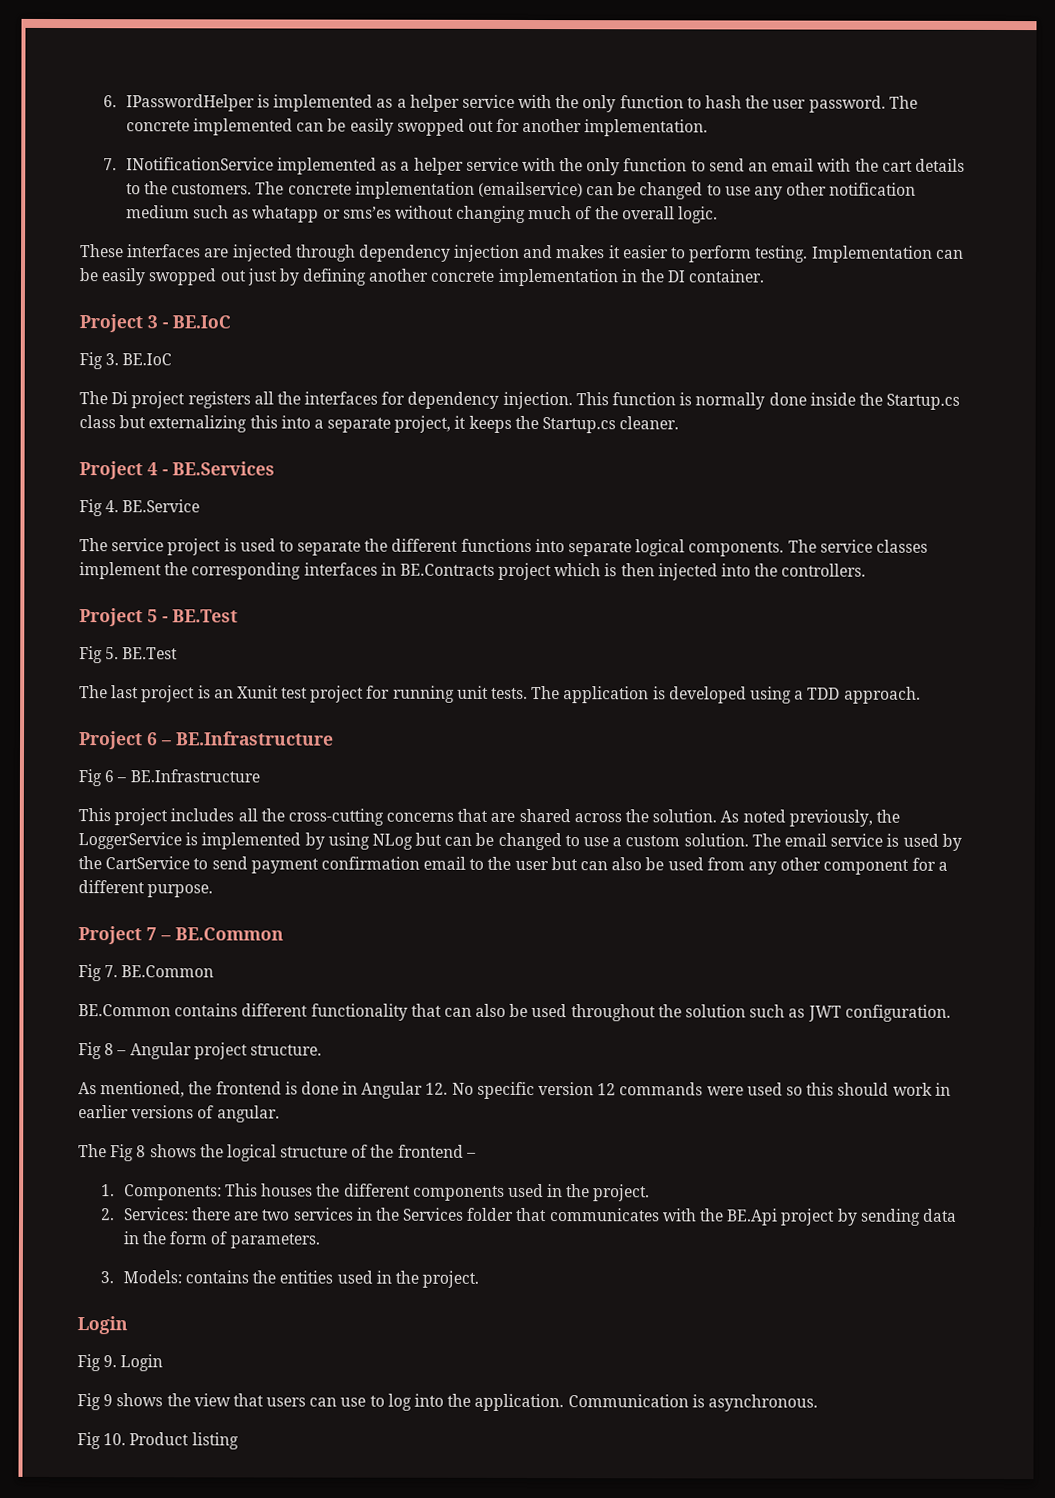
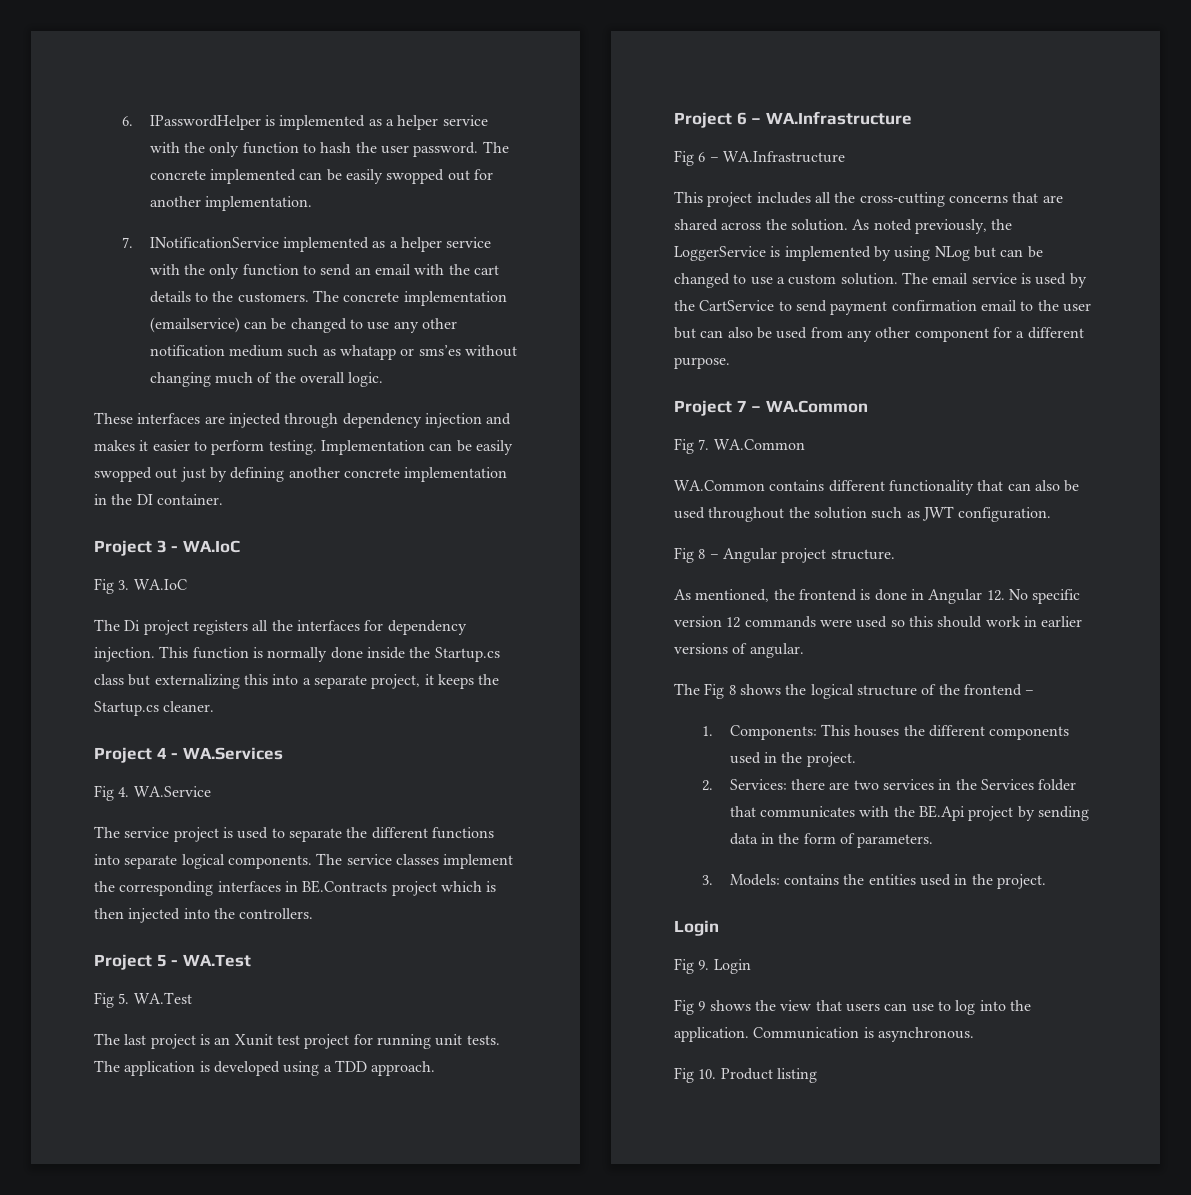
- Project 3 - BE.IoC
+ Project 3 - WA.IoC
- Fig 3. BE.IoC
+ Fig 3. WA.IoC
- Project 4 - BE.Services
+ Project 4 - WA.Services
- Fig 4. BE.Service
+ Fig 4. WA.Service
- Project 5 - BE.Test
+ Project 5 - WA.Test
- Fig 5. BE.Test
+ Fig 5. WA.Test
- Project 6 – BE.Infrastructure
+ Project 6 – WA.Infrastructure
- Fig 6 – BE.Infrastructure
+ Fig 6 – WA.Infrastructure
- Project 7 – BE.Common
+ Project 7 – WA.Common
- Fig 7. BE.Common
- BE.Common contains different functionality that can also be used throughout the solution such as JWT configuration.
+ Fig 7. WA.Common
+ WA.Common contains different functionality that can also be used throughout the solution such as JWT configuration.

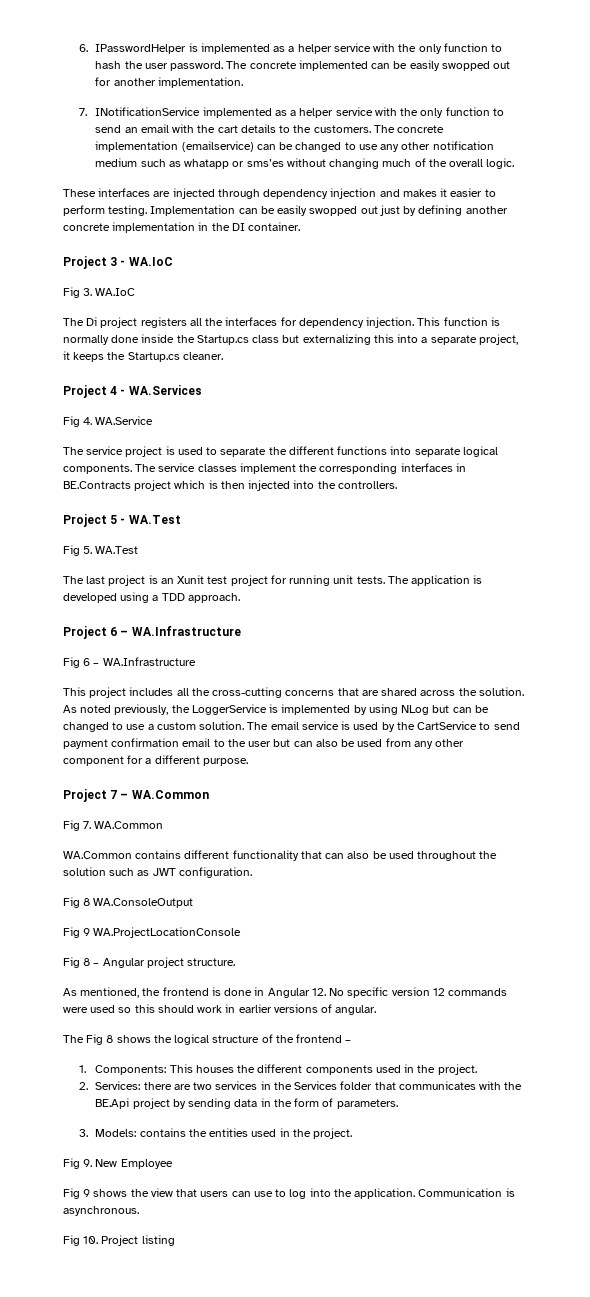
+ Fig 8 WA.ConsoleOutput
+ Fig 9 WA.ProjectLocationConsole
  3. Models: contains the entities used in the project.
- Login
- Fig 9. Login
+ Fig 9. New Employee
- Fig 10. Product listing
+ Fig 10. Project listing

